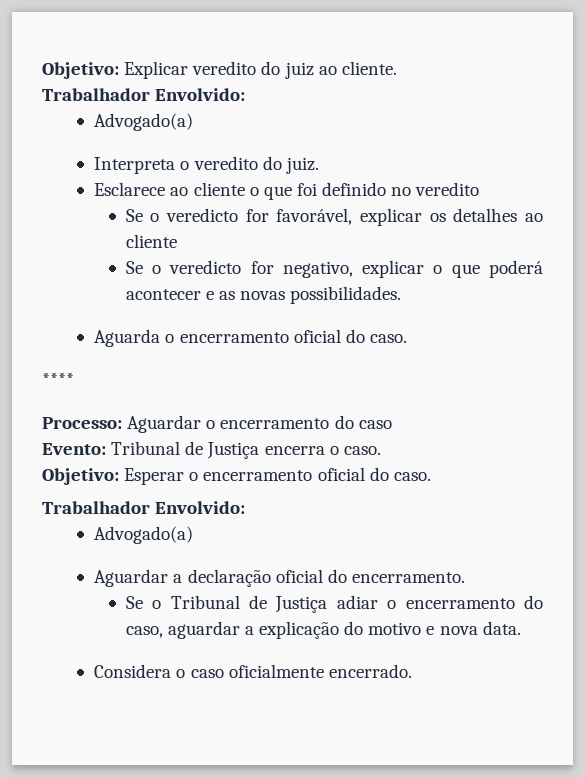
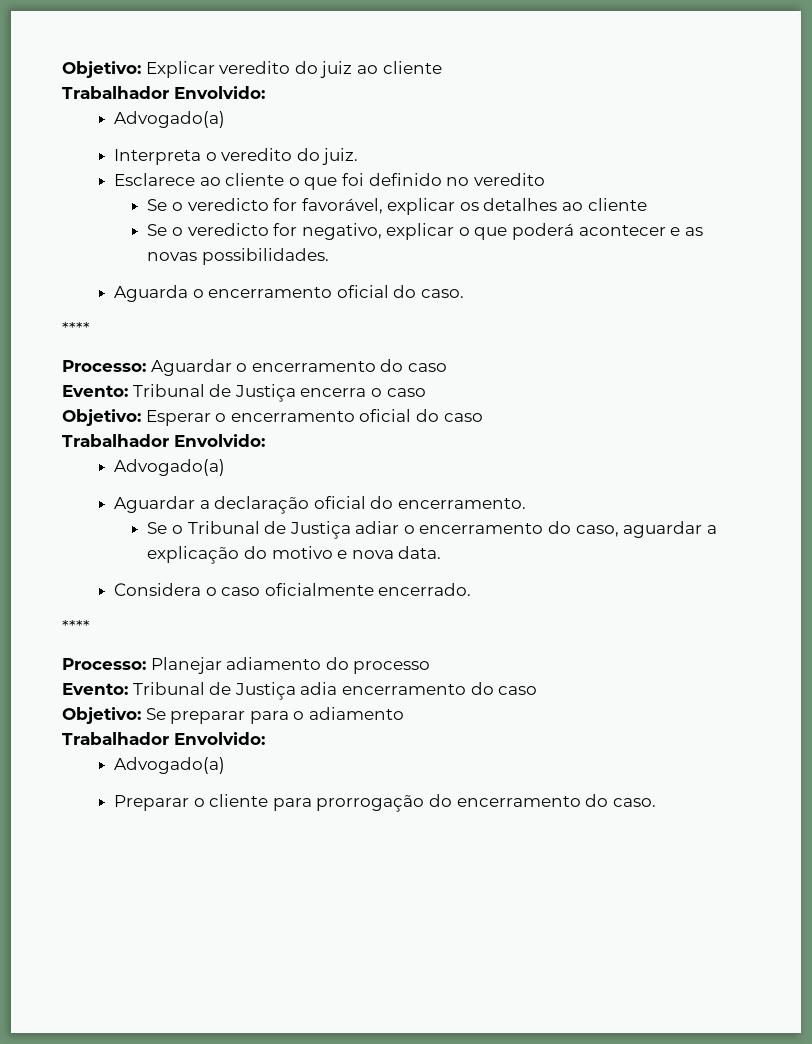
- Objetivo: Explicar veredito do juiz ao cliente.
+ Objetivo: Explicar veredito do juiz ao cliente
- Evento: Tribunal de Justiça encerra o caso.
+ Evento: Tribunal de Justiça encerra o caso
- Objetivo: Esperar o encerramento oficial do caso.
+ Objetivo: Esperar o encerramento oficial do caso
  Considera o caso oficialmente encerrado.
+ ****
+ Processo: Planejar adiamento do processo
+ Evento: Tribunal de Justiça adia encerramento do caso
+ Objetivo: Se preparar para o adiamento
+ Trabalhador Envolvido:
+ Advogado(a)
+ Preparar o cliente para prorrogação do encerramento do caso.

